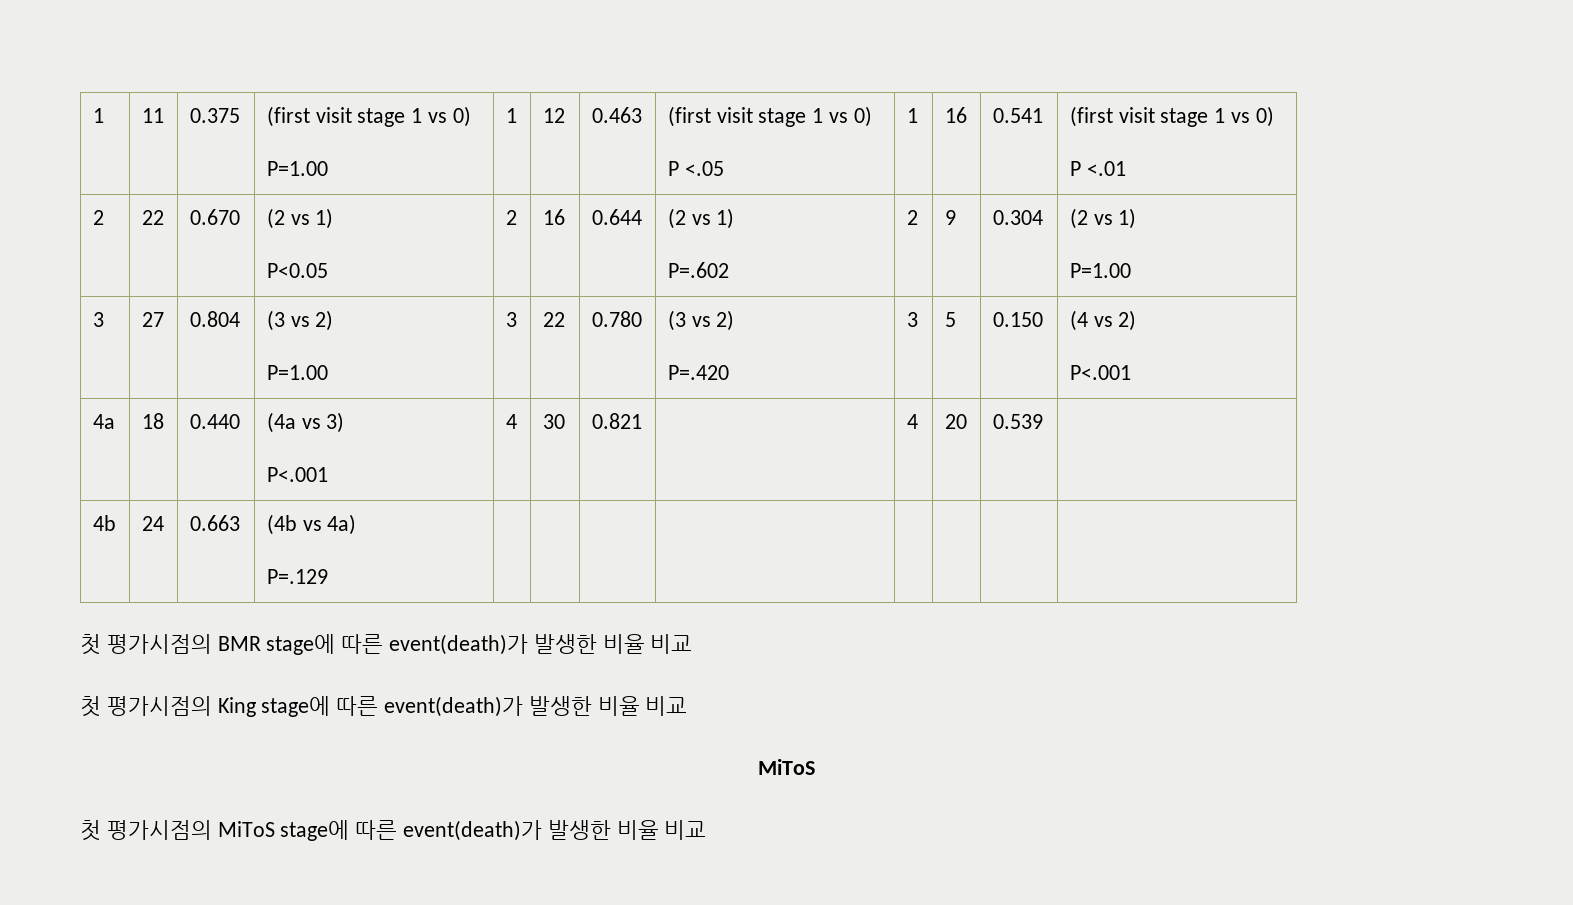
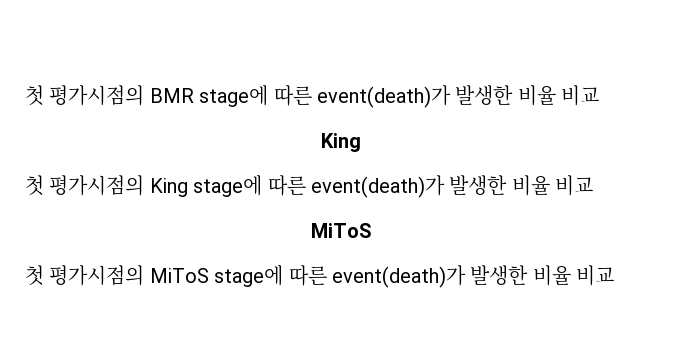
- 1 | 11 | 0.375 | (first visit stage 1 vs 0)
- P=1.00 | 1 | 12 | 0.463 | (first visit stage 1 vs 0)
- P <.05 | 1 | 16 | 0.541 | (first visit stage 1 vs 0)
- P <.01
- 2 | 22 | 0.670 | (2 vs 1)
- P<0.05 | 2 | 16 | 0.644 | (2 vs 1)
- P=.602 | 2 | 9 | 0.304 | (2 vs 1)
- P=1.00
- 3 | 27 | 0.804 | (3 vs 2)
- P=1.00 | 3 | 22 | 0.780 | (3 vs 2)
- P=.420 | 3 | 5 | 0.150 | (4 vs 2)
- P<.001
- 4a | 18 | 0.440 | (4a vs 3)
- P<.001 | 4 | 30 | 0.821 | | 4 | 20 | 0.539 |
- 4b | 24 | 0.663 | (4b vs 4a)
- P=.129 | | | | | | | |
  첫 평가시점의 BMR stage에 따른 event(death)가 발생한 비율 비교
+ King

